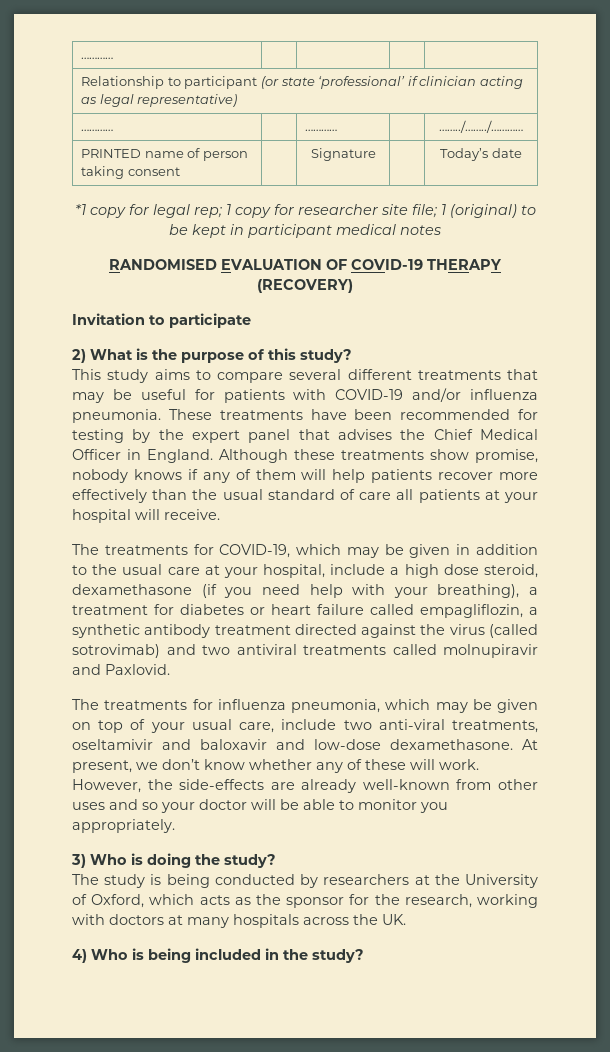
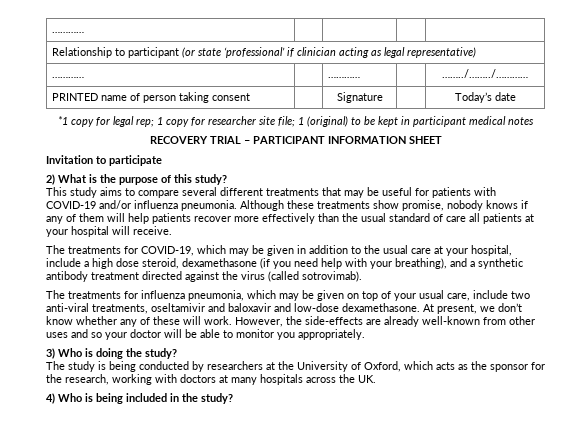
- RANDOMISED EVALUATION OF COVID-19 THERAPY (RECOVERY)
+ RECOVERY TRIAL – PARTICIPANT INFORMATION SHEET
- These treatments have been recommended for testing by the expert panel that advises the Chief Medical Officer in England.
- The treatments for COVID-19, which may be given in addition to the usual care at your hospital, include a high dose steroid, dexamethasone (if you need help with your breathing), a treatment for diabetes or heart failure called empagliflozin, a synthetic antibody treatment directed against the virus (called sotrovimab) and two antiviral treatments called molnupiravir and Paxlovid.
+ The treatments for COVID-19, which may be given in addition to the usual care at your hospital, include a high dose steroid, dexamethasone (if you need help with your breathing), and a synthetic antibody treatment directed against the virus (called sotrovimab).

